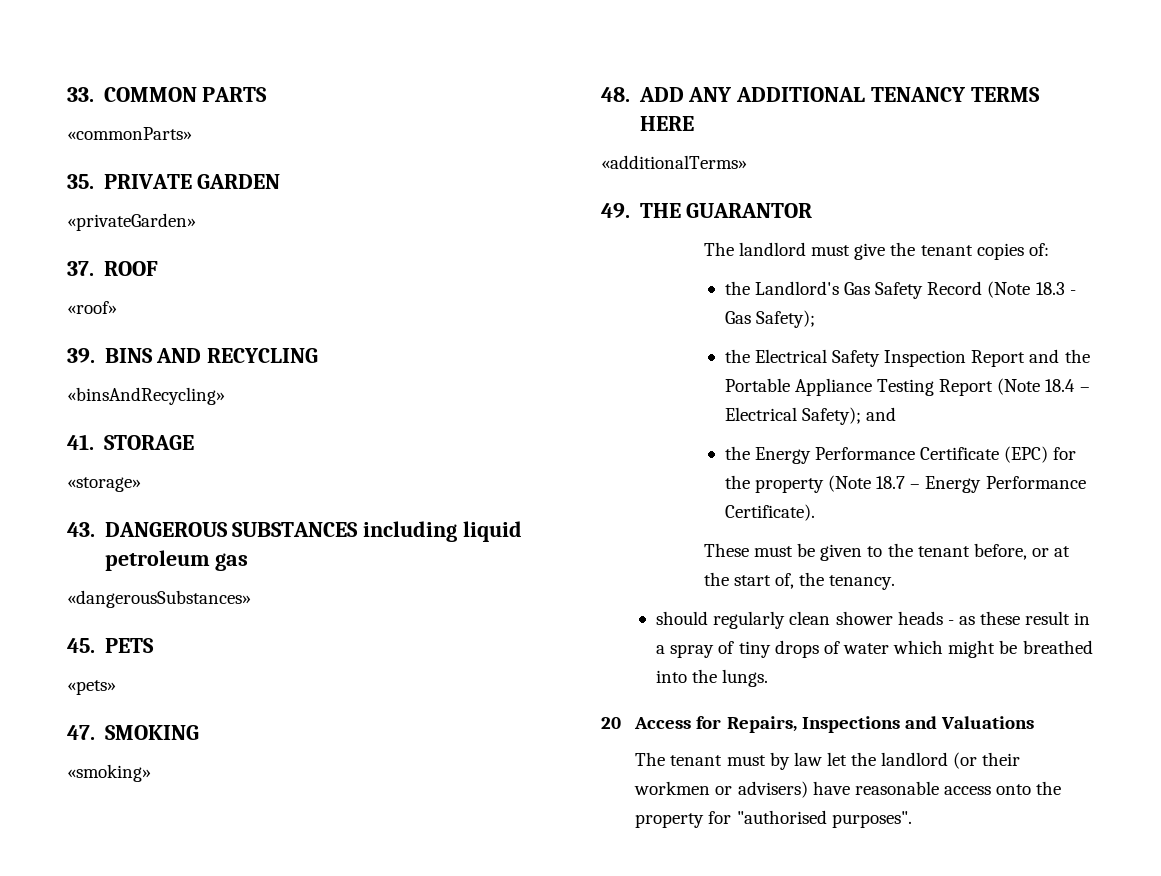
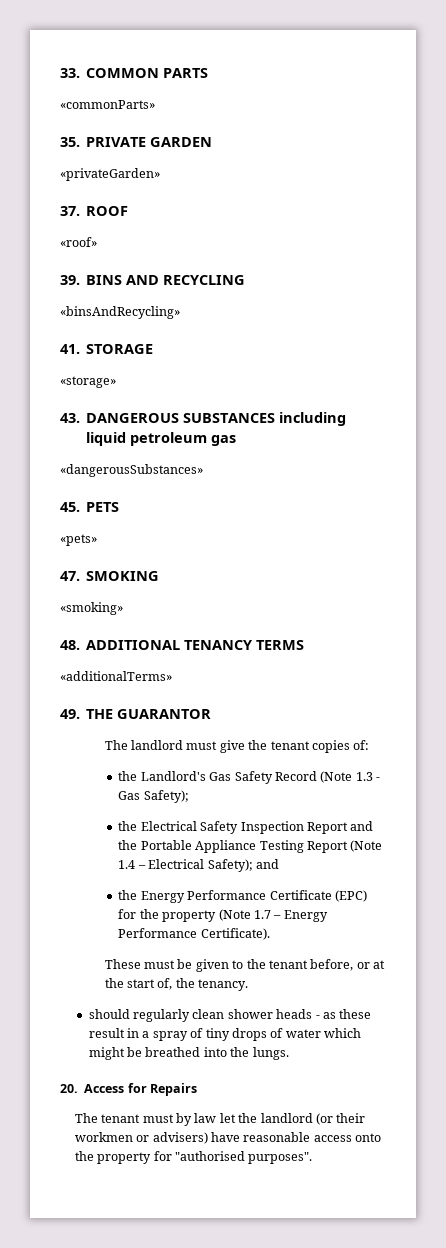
- 48. ADD ANY ADDITIONAL TENANCY TERMS HERE
+ 48. ADDITIONAL TENANCY TERMS
- the Landlord's Gas Safety Record (Note 18.3 - Gas Safety);
+ the Landlord's Gas Safety Record (Note 1.3 - Gas Safety);
- the Electrical Safety Inspection Report and the Portable Appliance Testing Report (Note 18.4 – Electrical Safety); and
+ the Electrical Safety Inspection Report and the Portable Appliance Testing Report (Note 1.4 – Electrical Safety); and
- the Energy Performance Certificate (EPC) for the property (Note 18.7 – Energy Performance Certificate).
+ the Energy Performance Certificate (EPC) for the property (Note 1.7 – Energy Performance Certificate).
- 20 Access for Repairs, Inspections and Valuations
+ 20. Access for Repairs

